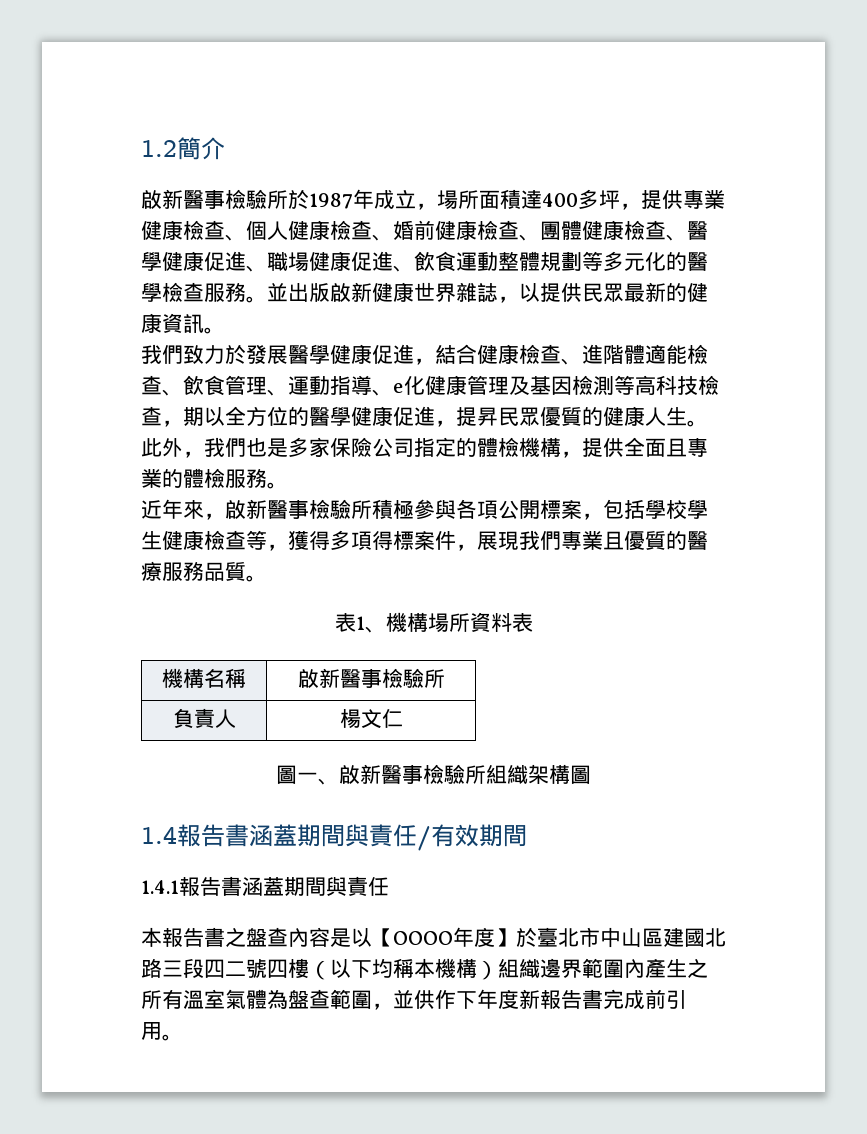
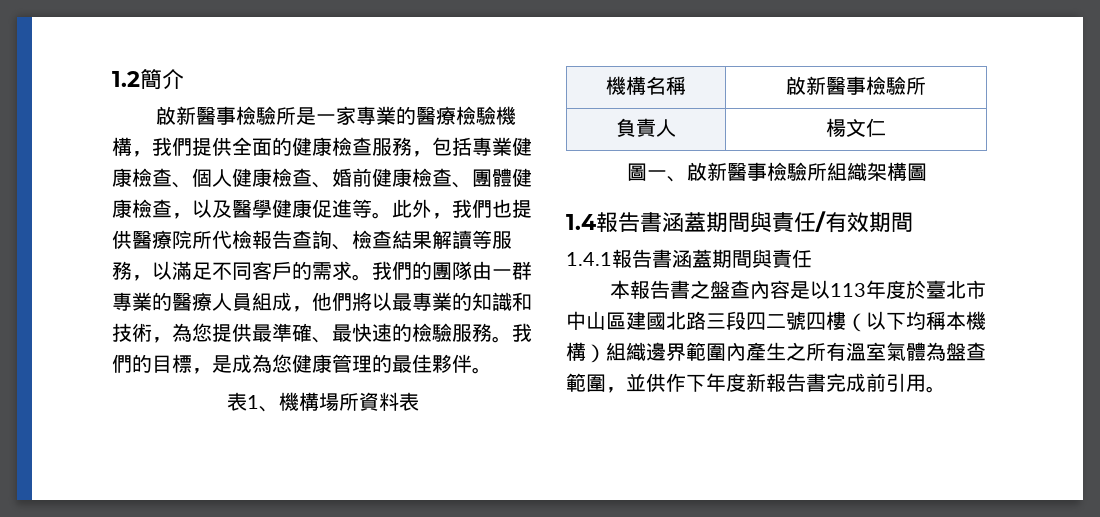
- 啟新醫事檢驗所於1987年成立，場所面積達400多坪，提供專業健康檢查、個人健康檢查、婚前健康檢查、團體健康檢查、醫學健康促進、職場健康促進、飲食運動整體規劃等多元化的醫學檢查服務。並出版啟新健康世界雜誌，以提供民眾最新的健康資訊。
- 我們致力於發展醫學健康促進，結合健康檢查、進階體適能檢查、飲食管理、運動指導、e化健康管理及基因檢測等高科技檢查，期以全方位的醫學健康促進，提昇民眾優質的健康人生。此外，我們也是多家保險公司指定的體檢機構，提供全面且專業的體檢服務。
- 近年來，啟新醫事檢驗所積極參與各項公開標案，包括學校學生健康檢查等，獲得多項得標案件，展現我們專業且優質的醫療服務品質。
+ 啟新醫事檢驗所是一家專業的醫療檢驗機構，我們提供全面的健康檢查服務，包括專業健康檢查、個人健康檢查、婚前健康檢查、團體健康檢查，以及醫學健康促進等。此外，我們也提供醫療院所代檢報告查詢、檢查結果解讀等服務，以滿足不同客戶的需求。我們的團隊由一群專業的醫療人員組成，他們將以最專業的知識和技術，為您提供最準確、最快速的檢驗服務。我們的目標，是成為您健康管理的最佳夥伴。
- 本報告書之盤查內容是以【OOOO年度】於臺北市中山區建國北路三段四二號四樓（以下均稱本機構）組織邊界範圍內產生之所有溫室氣體為盤查範圍，並供作下年度新報告書完成前引用。
+ 本報告書之盤查內容是以113年度於臺北市中山區建國北路三段四二號四樓（以下均稱本機構）組織邊界範圍內產生之所有溫室氣體為盤查範圍，並供作下年度新報告書完成前引用。

